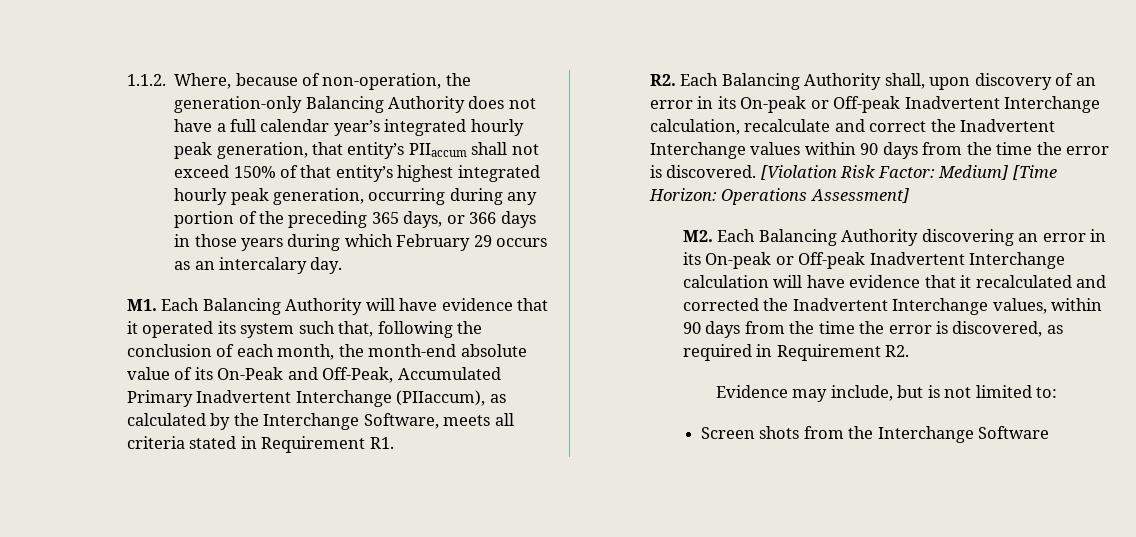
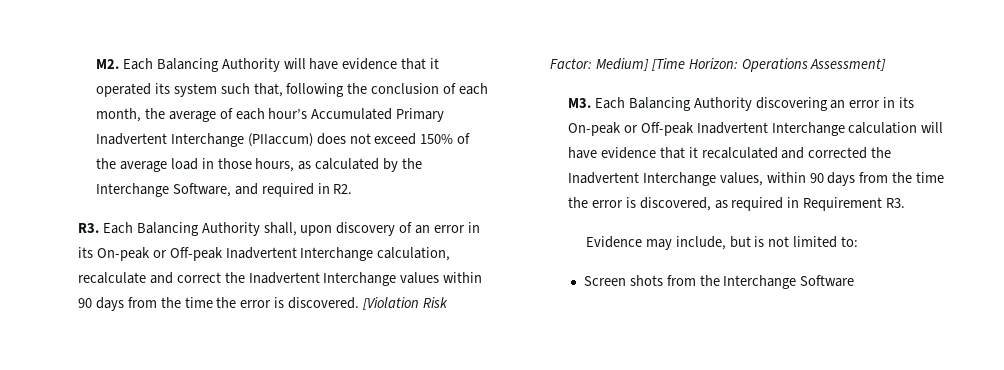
- 1.1.2. Where, because of non-operation, the generation-only Balancing Authority does not have a full calendar year’s integrated hourly peak generation, that entity’s PIIaccum shall not exceed 150% of that entity’s highest integrated hourly peak generation, occurring during any portion of the preceding 365 days, or 366 days in those years during which February 29 occurs as an intercalary day.
- M1. Each Balancing Authority will have evidence that it operated its system such that, following the conclusion of each month, the month-end absolute value of its On-Peak and Off-Peak, Accumulated Primary Inadvertent Interchange (PIIaccum), as calculated by the Interchange Software, meets all criteria stated in Requirement R1.
- R2. Each Balancing Authority shall, upon discovery of an error in its On-peak or Off-peak Inadvertent Interchange calculation, recalculate and correct the Inadvertent Interchange values within 90 days from the time the error is discovered.
+ M2. Each Balancing Authority will have evidence that it operated its system such that, following the conclusion of each month, the average of each hour’s Accumulated Primary Inadvertent Interchange (PIIaccum) does not exceed 150% of the average load in those hours, as calculated by the Interchange Software, and required in R2.
+ R3. Each Balancing Authority shall, upon discovery of an error in its On-peak or Off-peak Inadvertent Interchange calculation, recalculate and correct the Inadvertent Interchange values within 90 days from the time the error is discovered.
- M2. Each Balancing Authority discovering an error in its On-peak or Off-peak Inadvertent Interchange calculation will have evidence that it recalculated and corrected the Inadvertent Interchange values, within 90 days from the time the error is discovered, as required in Requirement R2.
+ M3. Each Balancing Authority discovering an error in its On-peak or Off-peak Inadvertent Interchange calculation will have evidence that it recalculated and corrected the Inadvertent Interchange values, within 90 days from the time the error is discovered, as required in Requirement R3.

